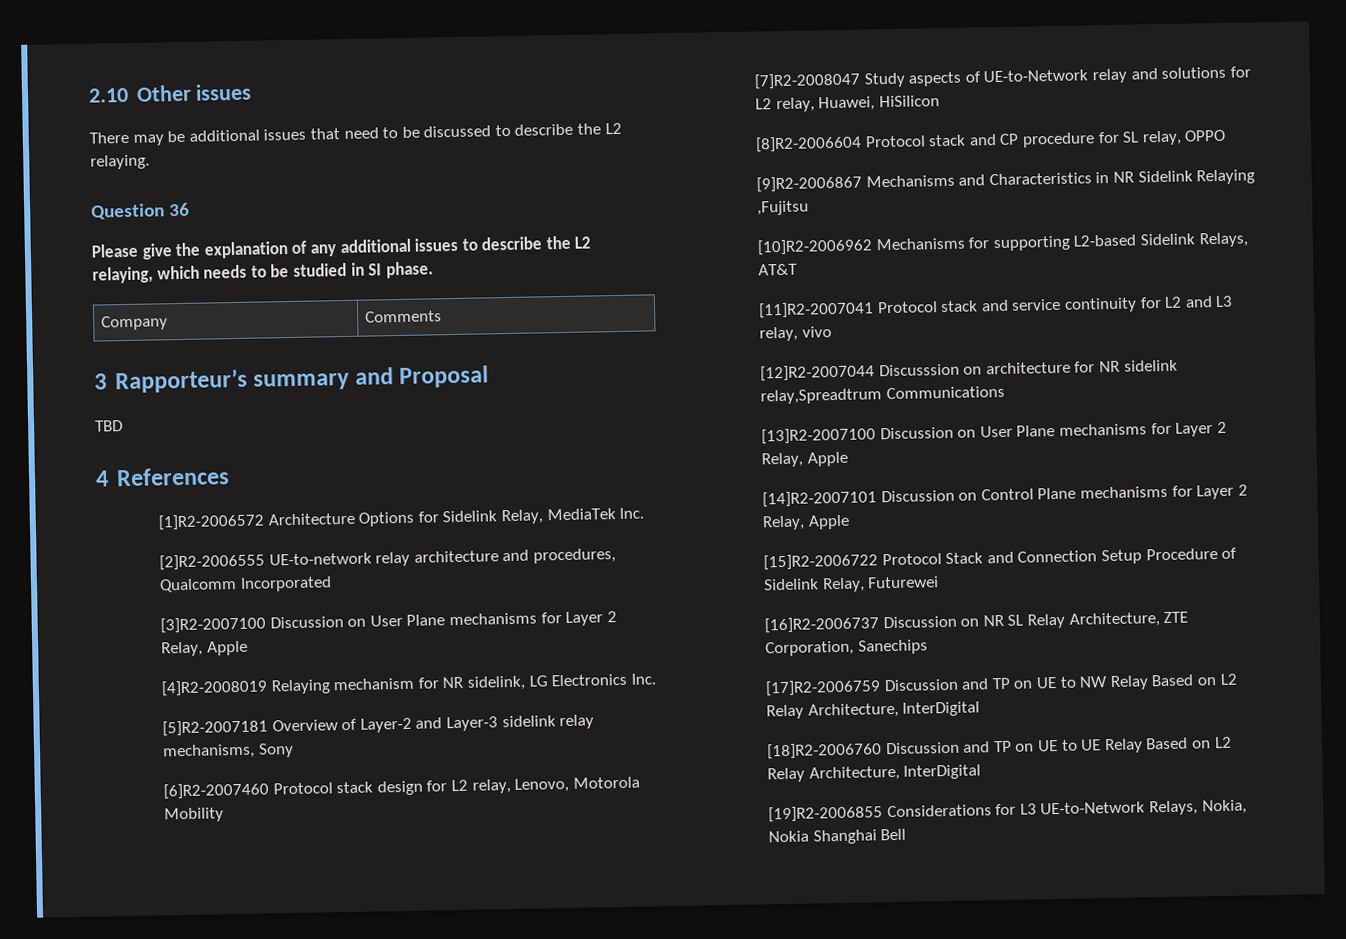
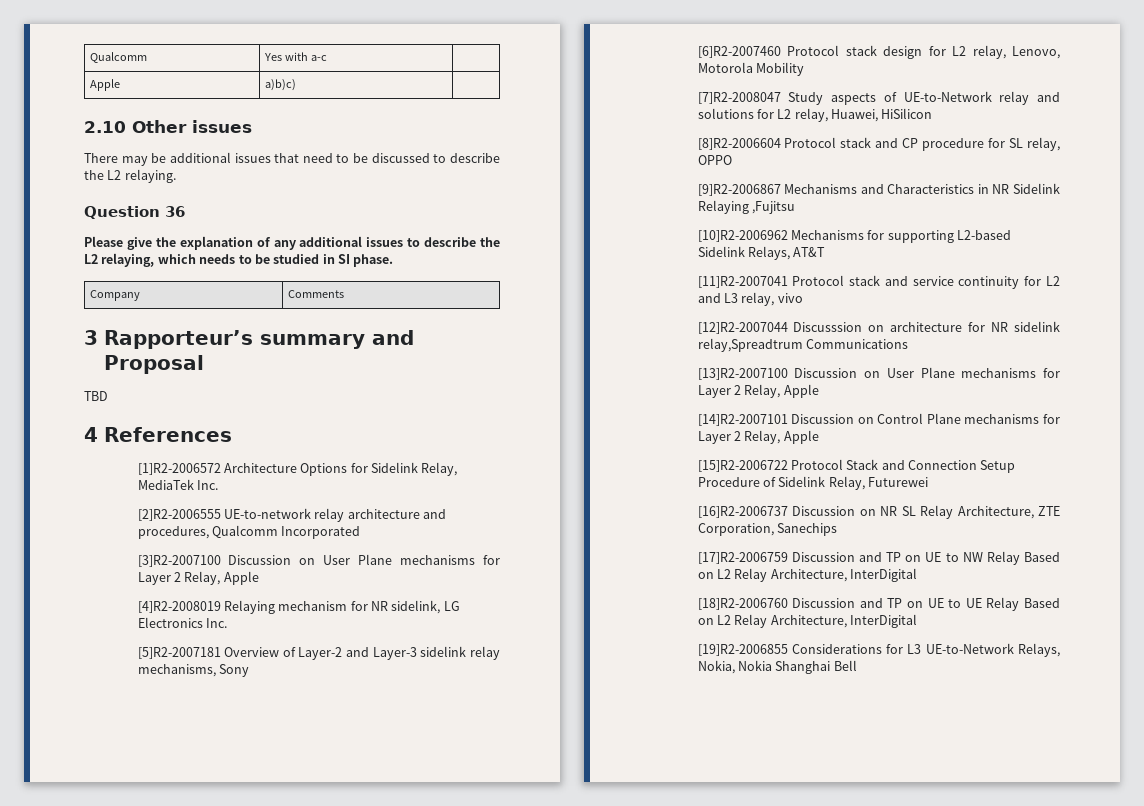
+ Qualcomm | Yes with a-c |
+ Apple | a)b)c) |

